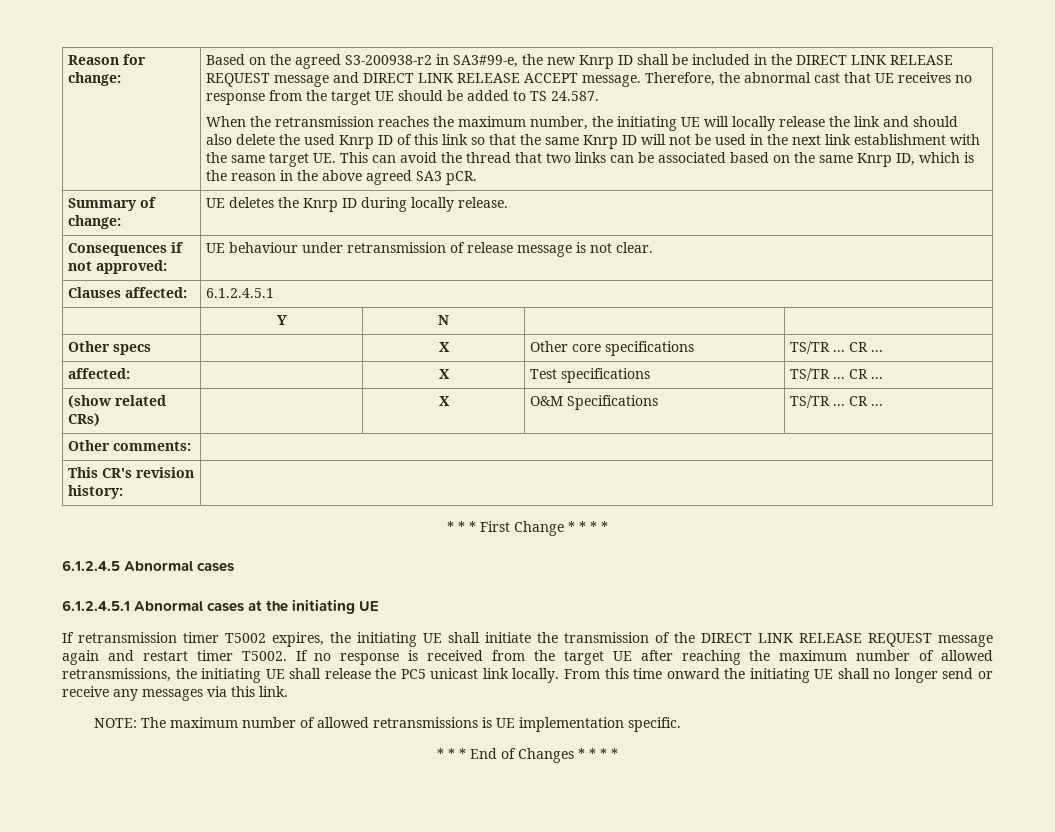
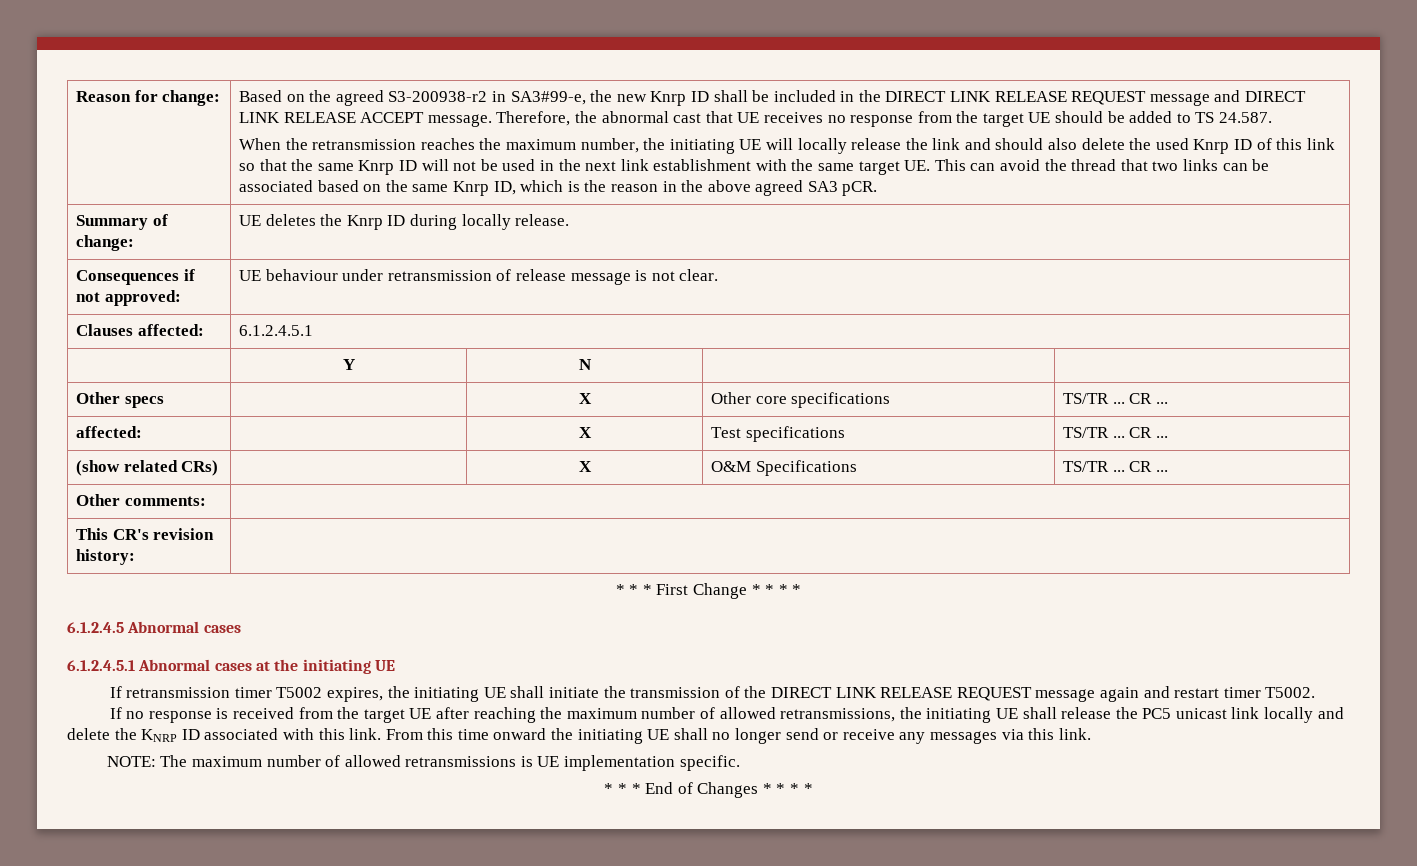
- If retransmission timer T5002 expires, the initiating UE shall initiate the transmission of the DIRECT LINK RELEASE REQUEST message again and restart timer T5002. If no response is received from the target UE after reaching the maximum number of allowed retransmissions, the initiating UE shall release the PC5 unicast link locally.
+ If retransmission timer T5002 expires, the initiating UE shall initiate the transmission of the DIRECT LINK RELEASE REQUEST message again and restart timer T5002.
+ If no response is received from the target UE after reaching the maximum number of allowed retransmissions, the initiating UE shall release the PC5 unicast link locally and delete the KNRP ID associated with this link.

